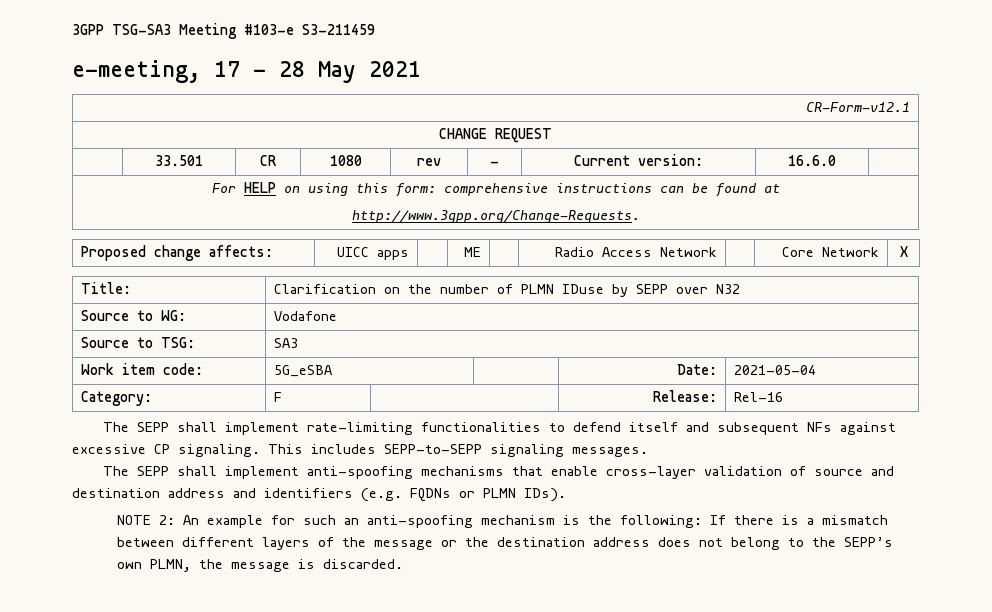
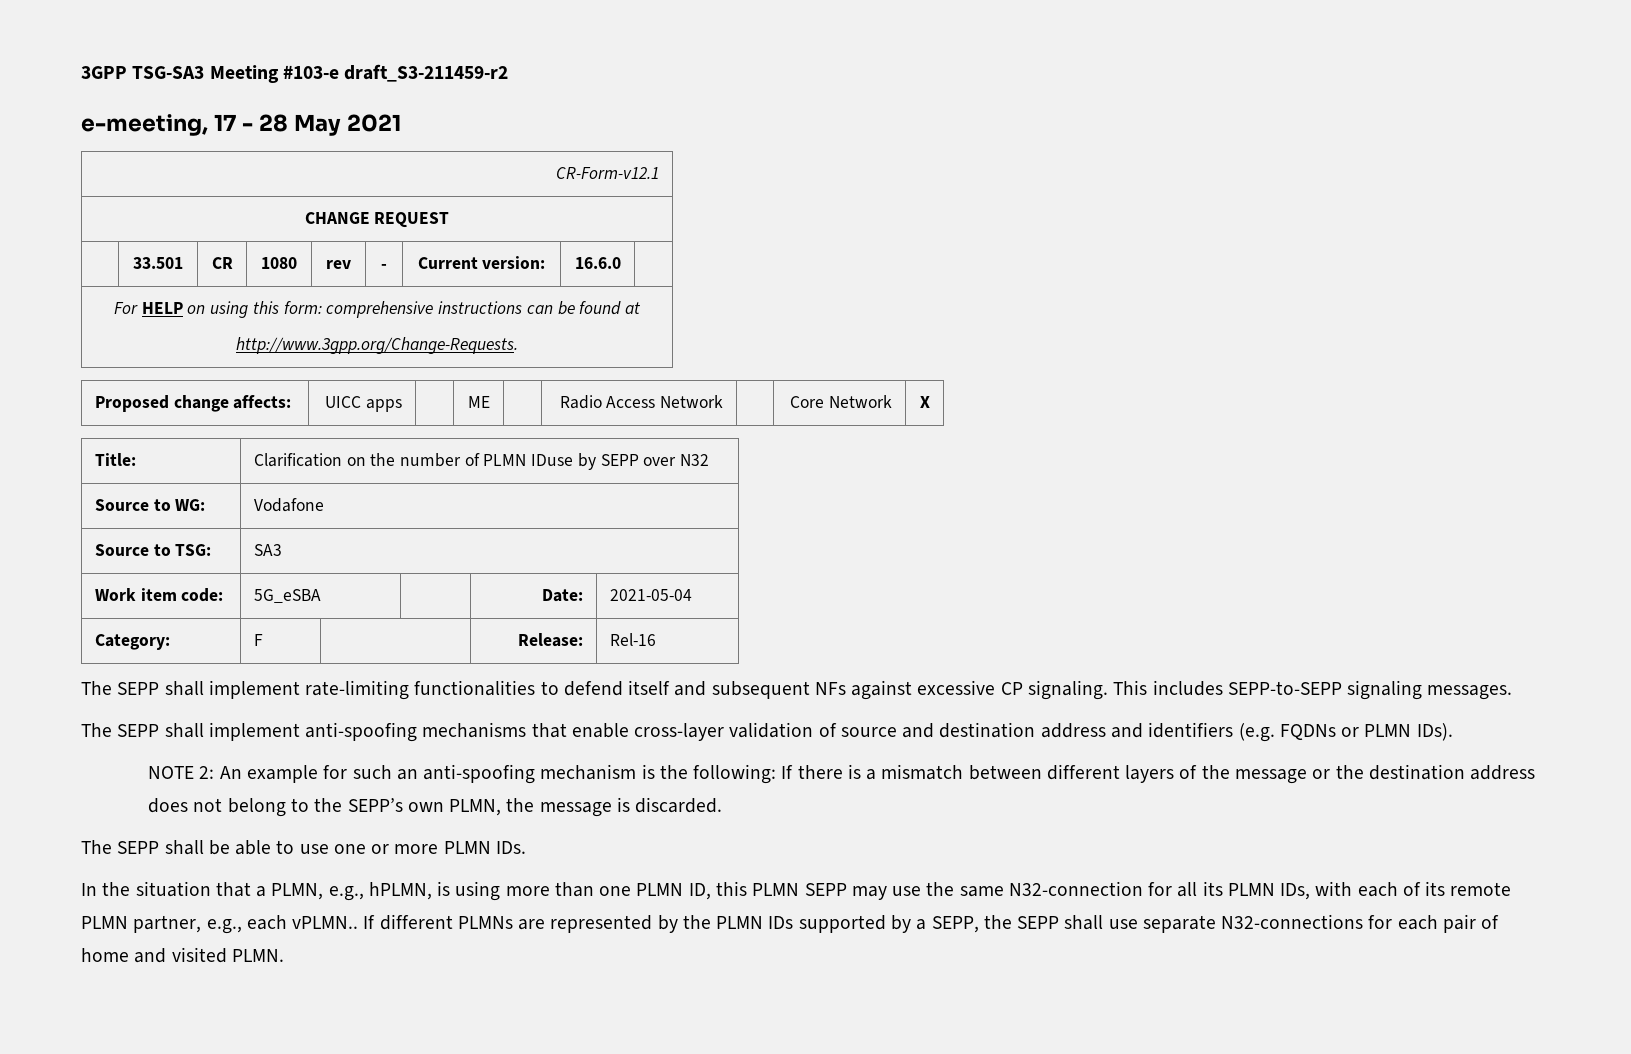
- 3GPP TSG-SA3 Meeting #103-e S3-211459
+ 3GPP TSG-SA3 Meeting #103-e draft_S3-211459-r2
+ The SEPP shall be able to use one or more PLMN IDs.
+ In the situation that a PLMN, e.g., hPLMN, is using more than one PLMN ID, this PLMN SEPP may use the same N32-connection for all its PLMN IDs, with each of its remote PLMN partner, e.g., each vPLMN.. If different PLMNs are represented by the PLMN IDs supported by a SEPP, the SEPP shall use separate N32-connections for each pair of home and visited PLMN.

